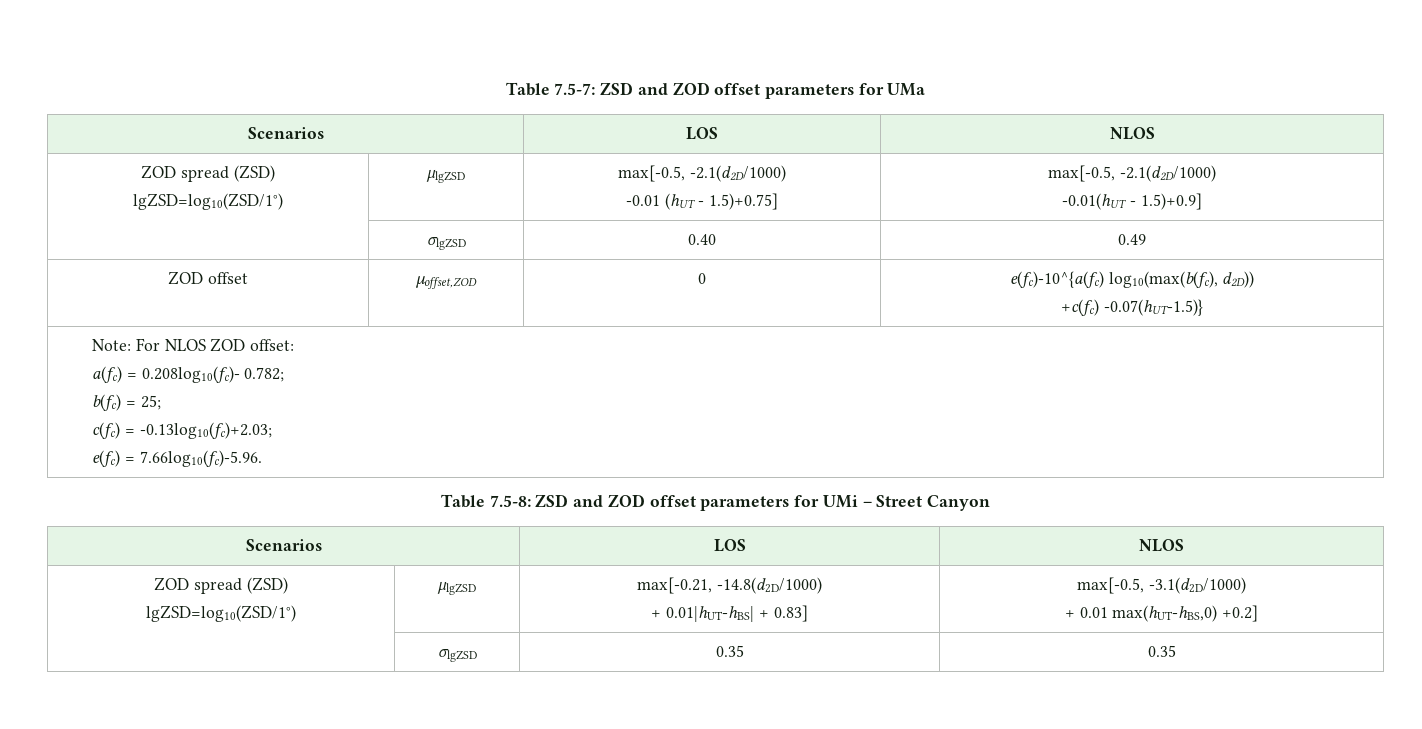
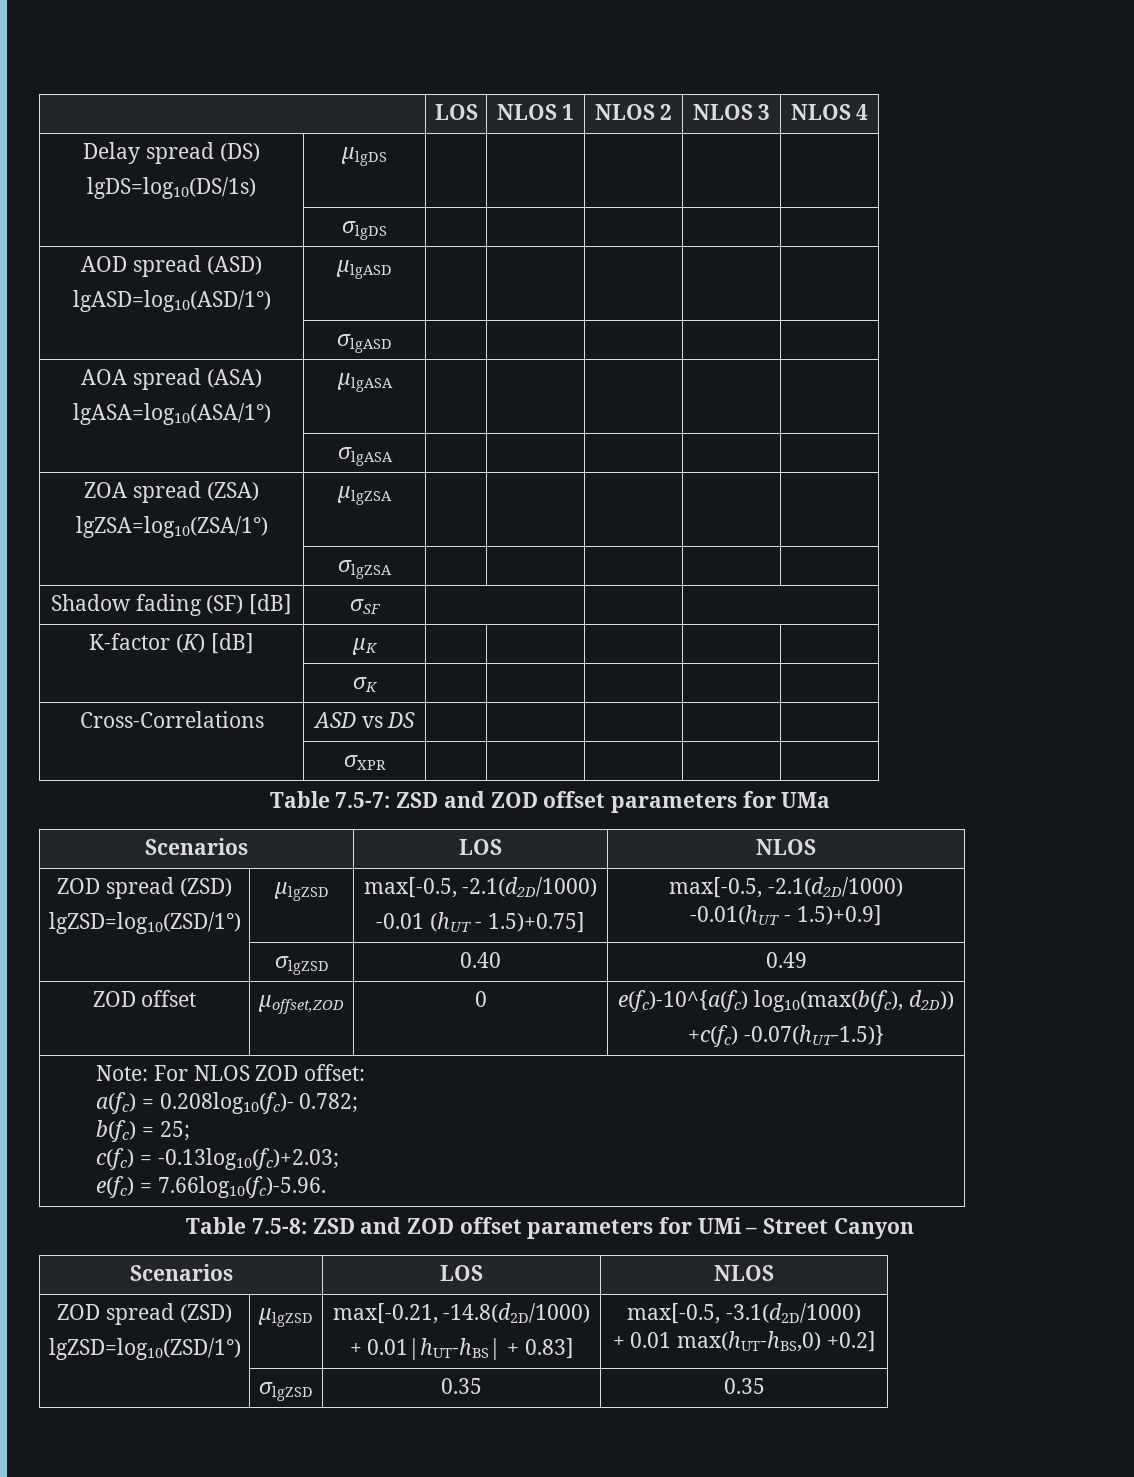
+ | LOS | NLOS 1 | NLOS 2 | NLOS 3 | NLOS 4
+ Delay spread (DS)
+ lgDS=log10(DS/1s) | μlgDS | | | | |
+ | σlgDS | | | | |
+ AOD spread (ASD)
+ lgASD=log10(ASD/1°) | μlgASD | | | | |
+ | σlgASD | | | | |
+ AOA spread (ASA)
+ lgASA=log10(ASA/1°) | μlgASA | | | | |
+ | σlgASA | | | | |
+ ZOA spread (ZSA)
+ lgZSA=log10(ZSA/1°) | μlgZSA | | | | |
+ | σlgZSA | | | | |
+ Shadow fading (SF) [dB] | σSF | | |
+ K-factor (K) [dB] | μK | | | | |
+ | σK | | | | |
+ Cross-Correlations | ASD vs DS | | | | |
+ | σXPR | | | | |

